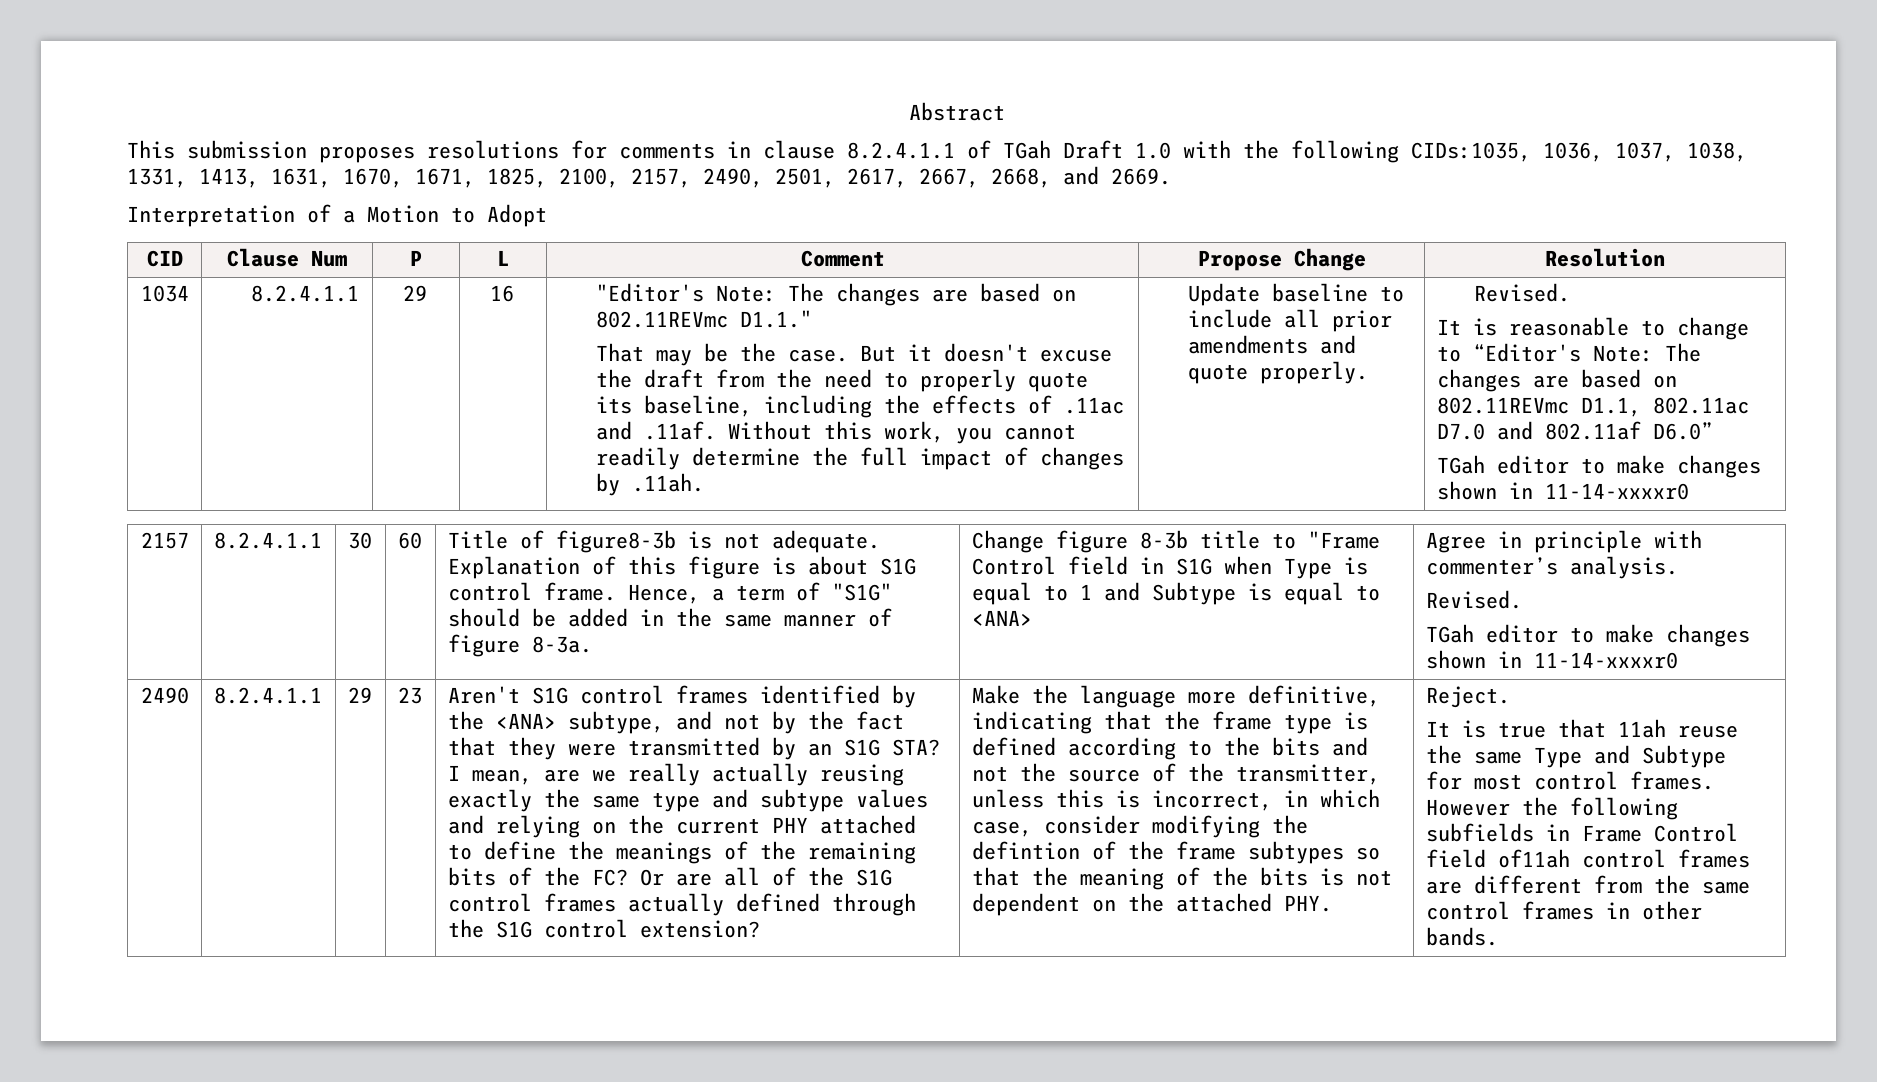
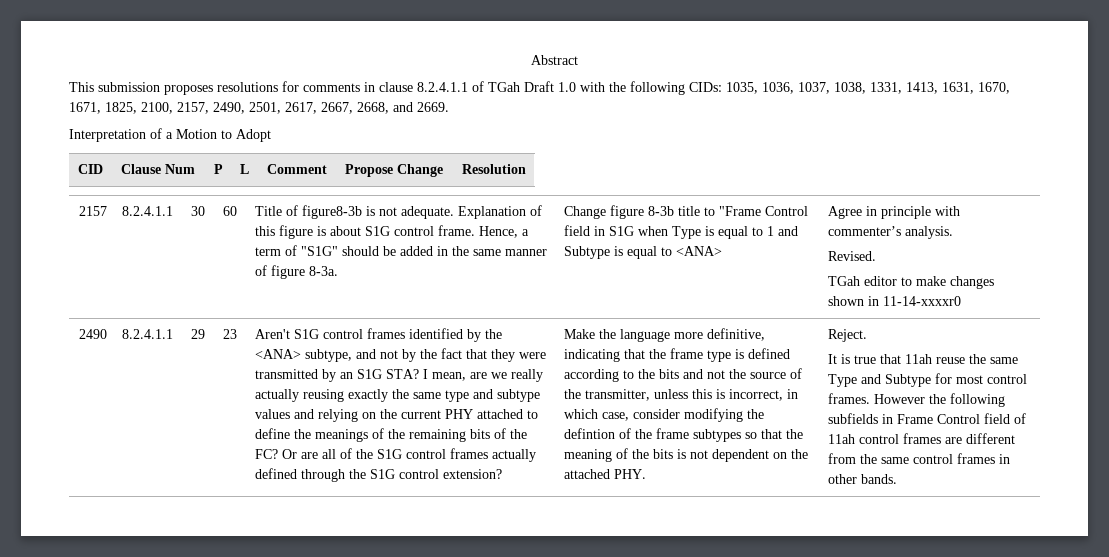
- This submission proposes resolutions for comments in clause 8.2.4.1.1 of TGah Draft 1.0 with the following CIDs:1035, 1036, 1037, 1038, 1331, 1413, 1631, 1670, 1671, 1825, 2100, 2157, 2490, 2501, 2617, 2667, 2668, and 2669.
+ This submission proposes resolutions for comments in clause 8.2.4.1.1 of TGah Draft 1.0 with the following CIDs: 1035, 1036, 1037, 1038, 1331, 1413, 1631, 1670, 1671, 1825, 2100, 2157, 2490, 2501, 2617, 2667, 2668, and 2669.
- 1034 | 8.2.4.1.1 | 29 | 16 | "Editor's Note: The changes are based on 802.11REVmc D1.1."
- That may be the case. But it doesn't excuse the draft from the need to properly quote its baseline, including the effects of .11ac and .11af. Without this work, you cannot readily determine the full impact of changes by .11ah. | Update baseline to include all prior amendments and quote properly. | Revised.
- It is reasonable to change to “Editor's Note: The changes are based on 802.11REVmc D1.1, 802.11ac D7.0 and 802.11af D6.0”
- TGah editor to make changes shown in 11-14-xxxxr0
- However the following subfields in Frame Control field of11ah control frames are different from the same control frames in other bands.
+ However the following subfields in Frame Control field of 11ah control frames are different from the same control frames in other bands.

